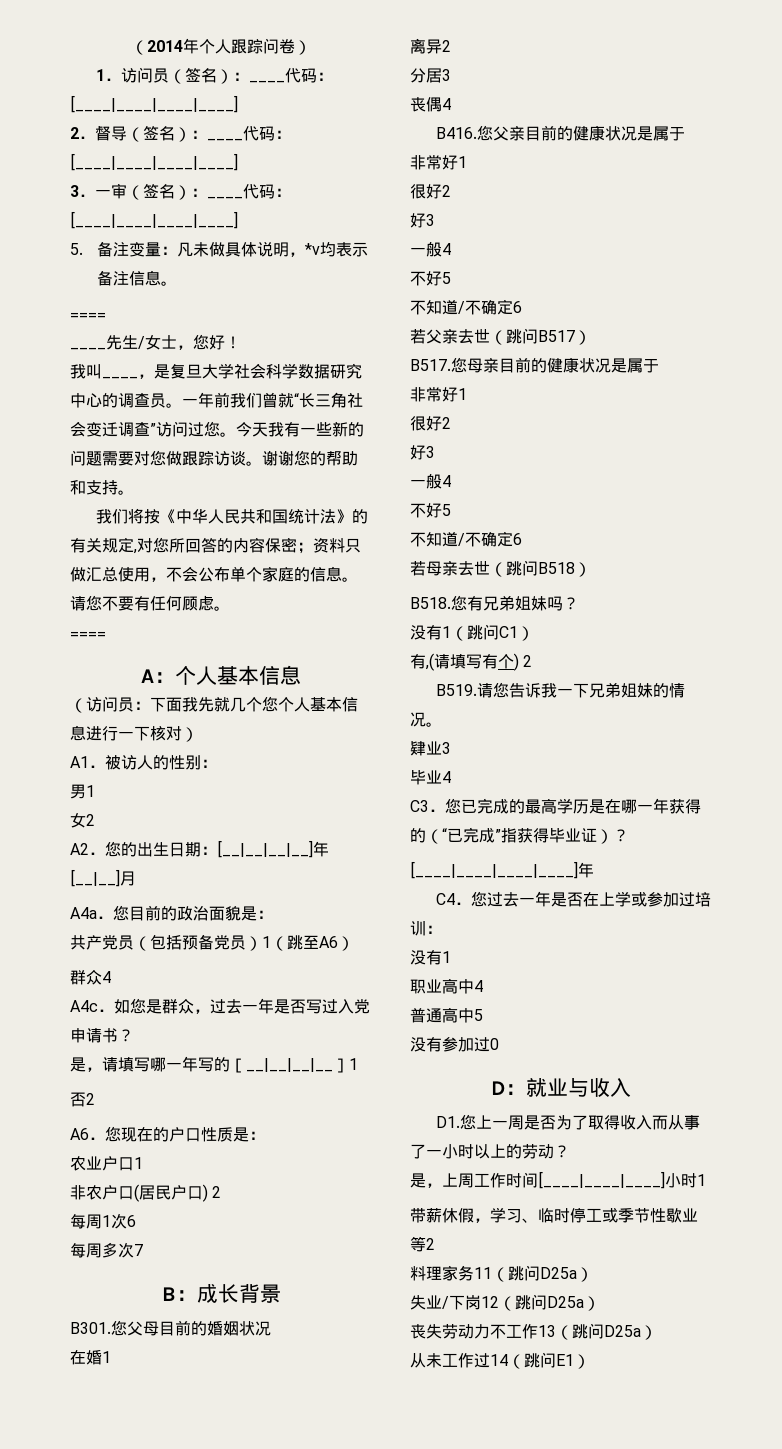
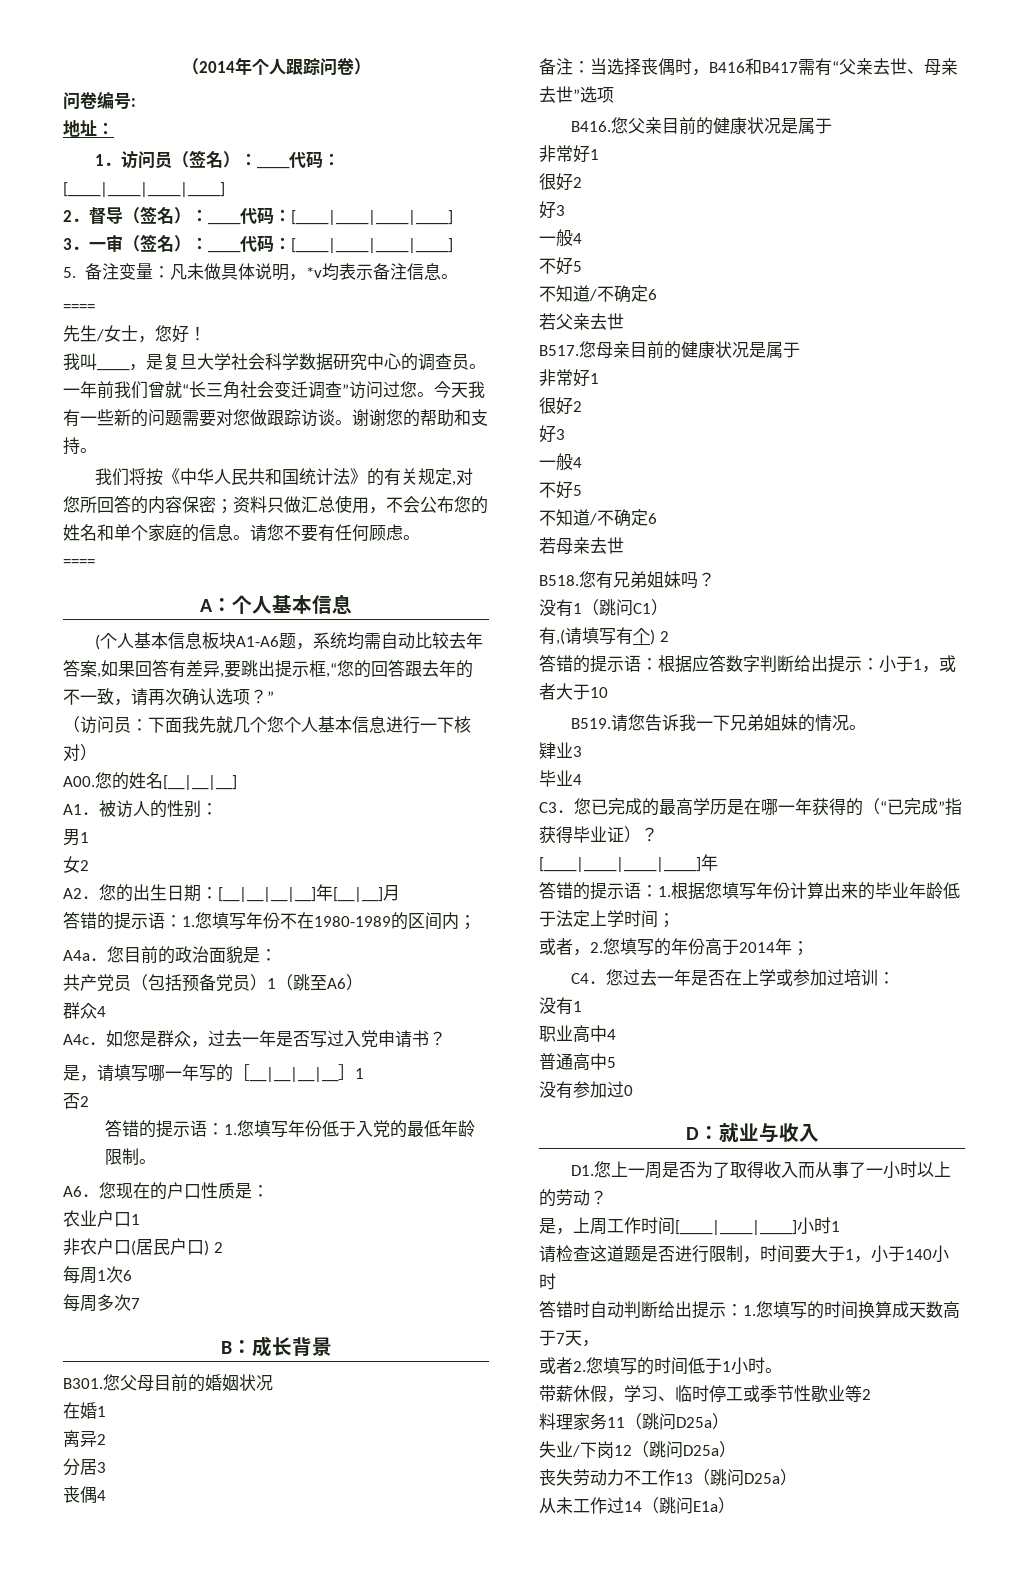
+ 问卷编号:
+ 地址：
- ____先生/女士，您好！
+ 先生/女士，您好！
- 我们将按《中华人民共和国统计法》的有关规定,对您所回答的内容保密；资料只做汇总使用，不会公布单个家庭的信息。
+ 我们将按《中华人民共和国统计法》的有关规定,对您所回答的内容保密；资料只做汇总使用，不会公布您的姓名和单个家庭的信息。
+ (个人基本信息板块A1-A6题，系统均需自动比较去年答案,如果回答有差异,要跳出提示框,“您的回答跟去年的不一致，请再次确认选项？”
+ A00.您的姓名[__|__|__]
+ 答错的提示语：1.您填写年份不在1980-1989的区间内；
+ 答错的提示语：1.您填写年份低于入党的最低年龄限制。
+ 备注：当选择丧偶时，B416和B417需有“父亲去世、母亲去世”选项
- 若父亲去世（跳问B517）
+ 若父亲去世
- 若母亲去世（跳问B518）
+ 若母亲去世
+ 答错的提示语：根据应答数字判断给出提示：小于1，或者大于10
+ 答错的提示语：1.根据您填写年份计算出来的毕业年龄低于法定上学时间；
+ 或者，2.您填写的年份高于2014年；
+ 请检查这道题是否进行限制，时间要大于1，小于140小时
+ 答错时自动判断给出提示：1.您填写的时间换算成天数高于7天，
+ 或者2.您填写的时间低于1小时。
- 从未工作过14（跳问E1）
+ 从未工作过14（跳问E1a）

